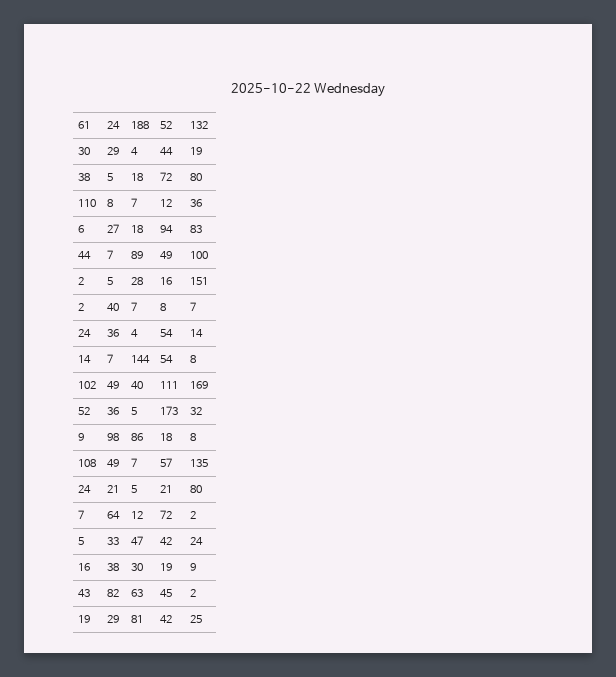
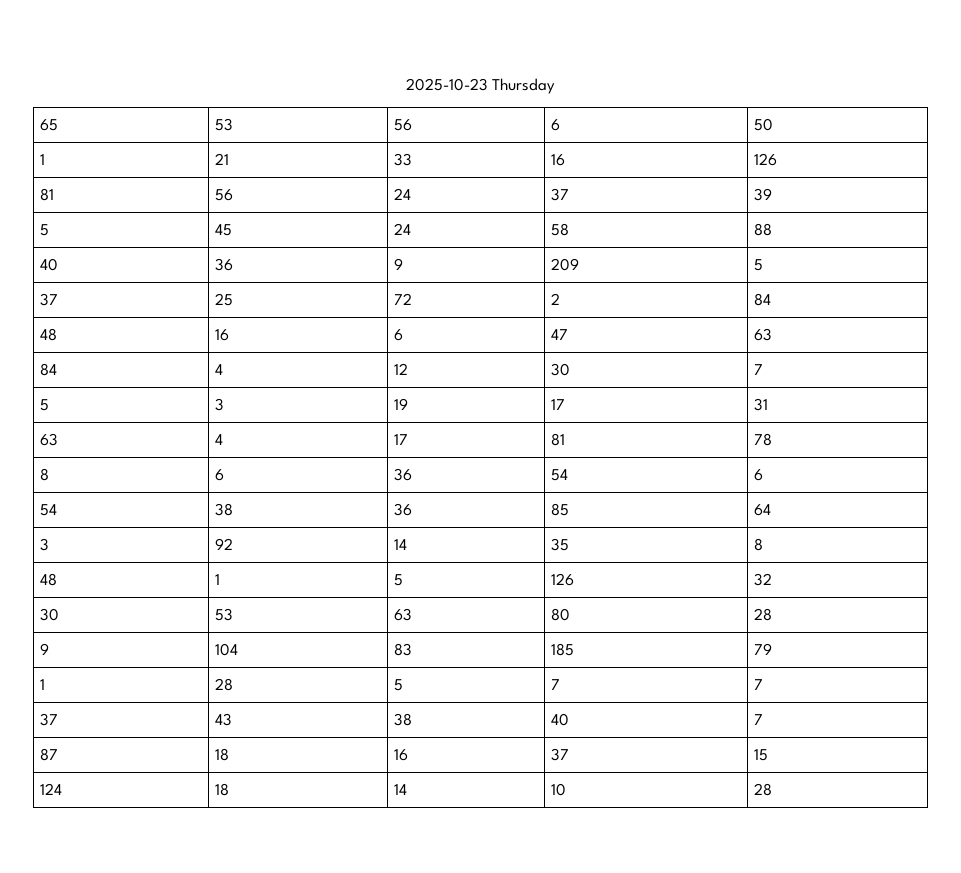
- 2025-10-22 Wednesday
- 61 | 24 | 188 | 52 | 132
- 30 | 29 | 4 | 44 | 19
- 38 | 5 | 18 | 72 | 80
- 110 | 8 | 7 | 12 | 36
- 6 | 27 | 18 | 94 | 83
- 44 | 7 | 89 | 49 | 100
- 2 | 5 | 28 | 16 | 151
- 2 | 40 | 7 | 8 | 7
- 24 | 36 | 4 | 54 | 14
- 14 | 7 | 144 | 54 | 8
- 102 | 49 | 40 | 111 | 169
- 52 | 36 | 5 | 173 | 32
- 9 | 98 | 86 | 18 | 8
- 108 | 49 | 7 | 57 | 135
- 24 | 21 | 5 | 21 | 80
- 7 | 64 | 12 | 72 | 2
- 5 | 33 | 47 | 42 | 24
- 16 | 38 | 30 | 19 | 9
- 43 | 82 | 63 | 45 | 2
- 19 | 29 | 81 | 42 | 25
+ 2025-10-23 Thursday
+ 65 | 53 | 56 | 6 | 50
+ 1 | 21 | 33 | 16 | 126
+ 81 | 56 | 24 | 37 | 39
+ 5 | 45 | 24 | 58 | 88
+ 40 | 36 | 9 | 209 | 5
+ 37 | 25 | 72 | 2 | 84
+ 48 | 16 | 6 | 47 | 63
+ 84 | 4 | 12 | 30 | 7
+ 5 | 3 | 19 | 17 | 31
+ 63 | 4 | 17 | 81 | 78
+ 8 | 6 | 36 | 54 | 6
+ 54 | 38 | 36 | 85 | 64
+ 3 | 92 | 14 | 35 | 8
+ 48 | 1 | 5 | 126 | 32
+ 30 | 53 | 63 | 80 | 28
+ 9 | 104 | 83 | 185 | 79
+ 1 | 28 | 5 | 7 | 7
+ 37 | 43 | 38 | 40 | 7
+ 87 | 18 | 16 | 37 | 15
+ 124 | 18 | 14 | 10 | 28

